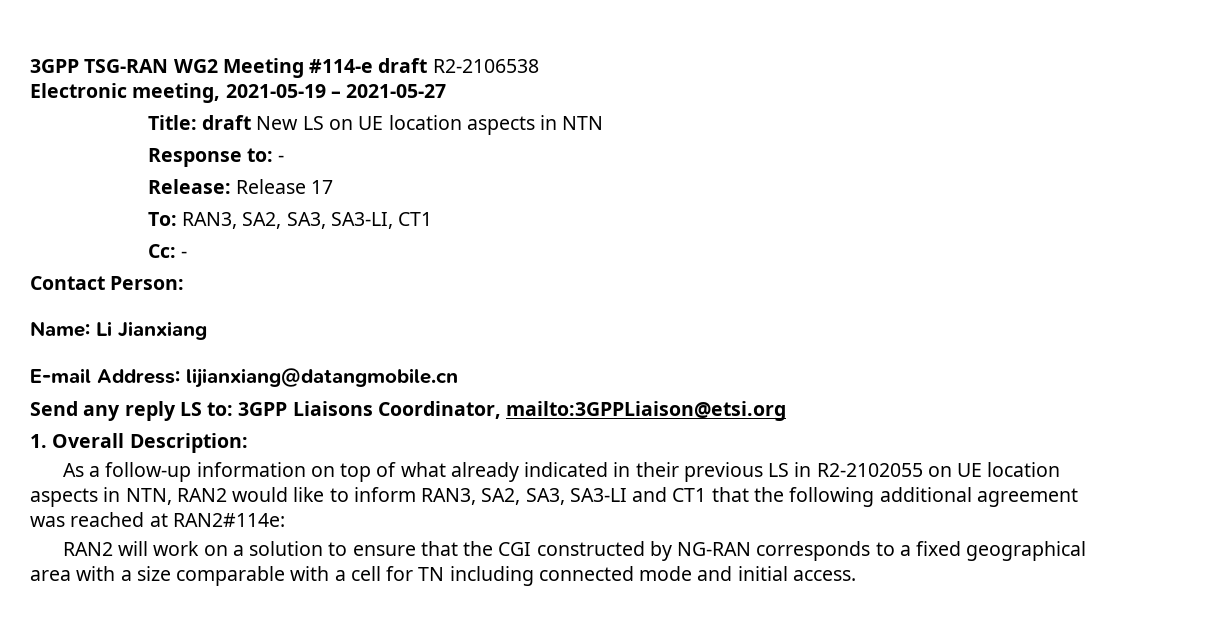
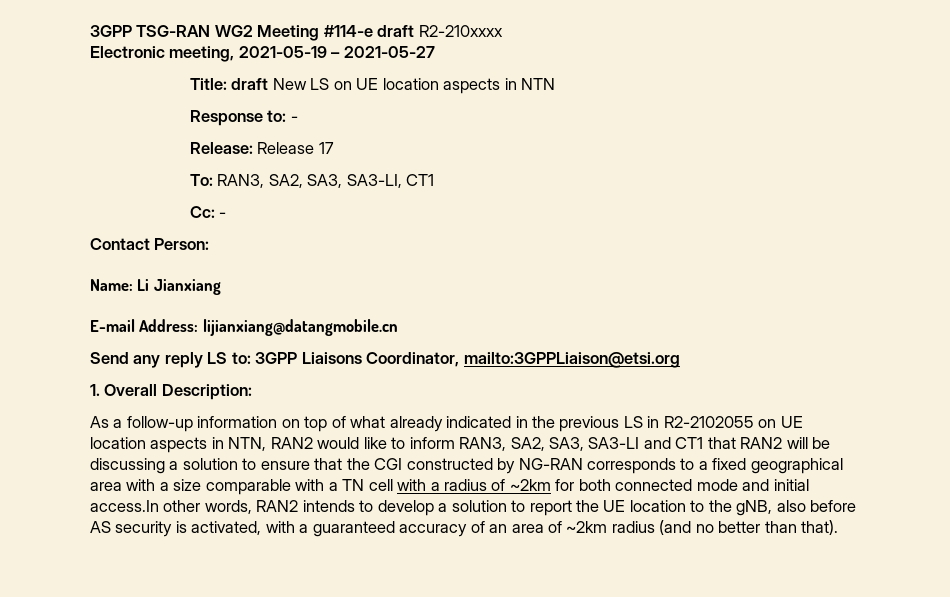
- 3GPP TSG-RAN WG2 Meeting #114-e draft R2-2106538
+ 3GPP TSG-RAN WG2 Meeting #114-e draft R2-210xxxx
- As a follow-up information on top of what already indicated in their previous LS in R2-2102055 on UE location aspects in NTN, RAN2 would like to inform RAN3, SA2, SA3, SA3-LI and CT1 that the following additional agreement was reached at RAN2#114e:
- RAN2 will work on a solution to ensure that the CGI constructed by NG-RAN corresponds to a fixed geographical area with a size comparable with a cell for TN including connected mode and initial access.
+ As a follow-up information on top of what already indicated in the previous LS in R2-2102055 on UE location aspects in NTN, RAN2 would like to inform RAN3, SA2, SA3, SA3-LI and CT1 that RAN2 will be discussing a solution to ensure that the CGI constructed by NG-RAN corresponds to a fixed geographical area with a size comparable with a TN cell with a radius of ~2km for both connected mode and initial access.In other words, RAN2 intends to develop a solution to report the UE location to the gNB, also before AS security is activated, with a guaranteed accuracy of an area of ~2km radius (and no better than that).

